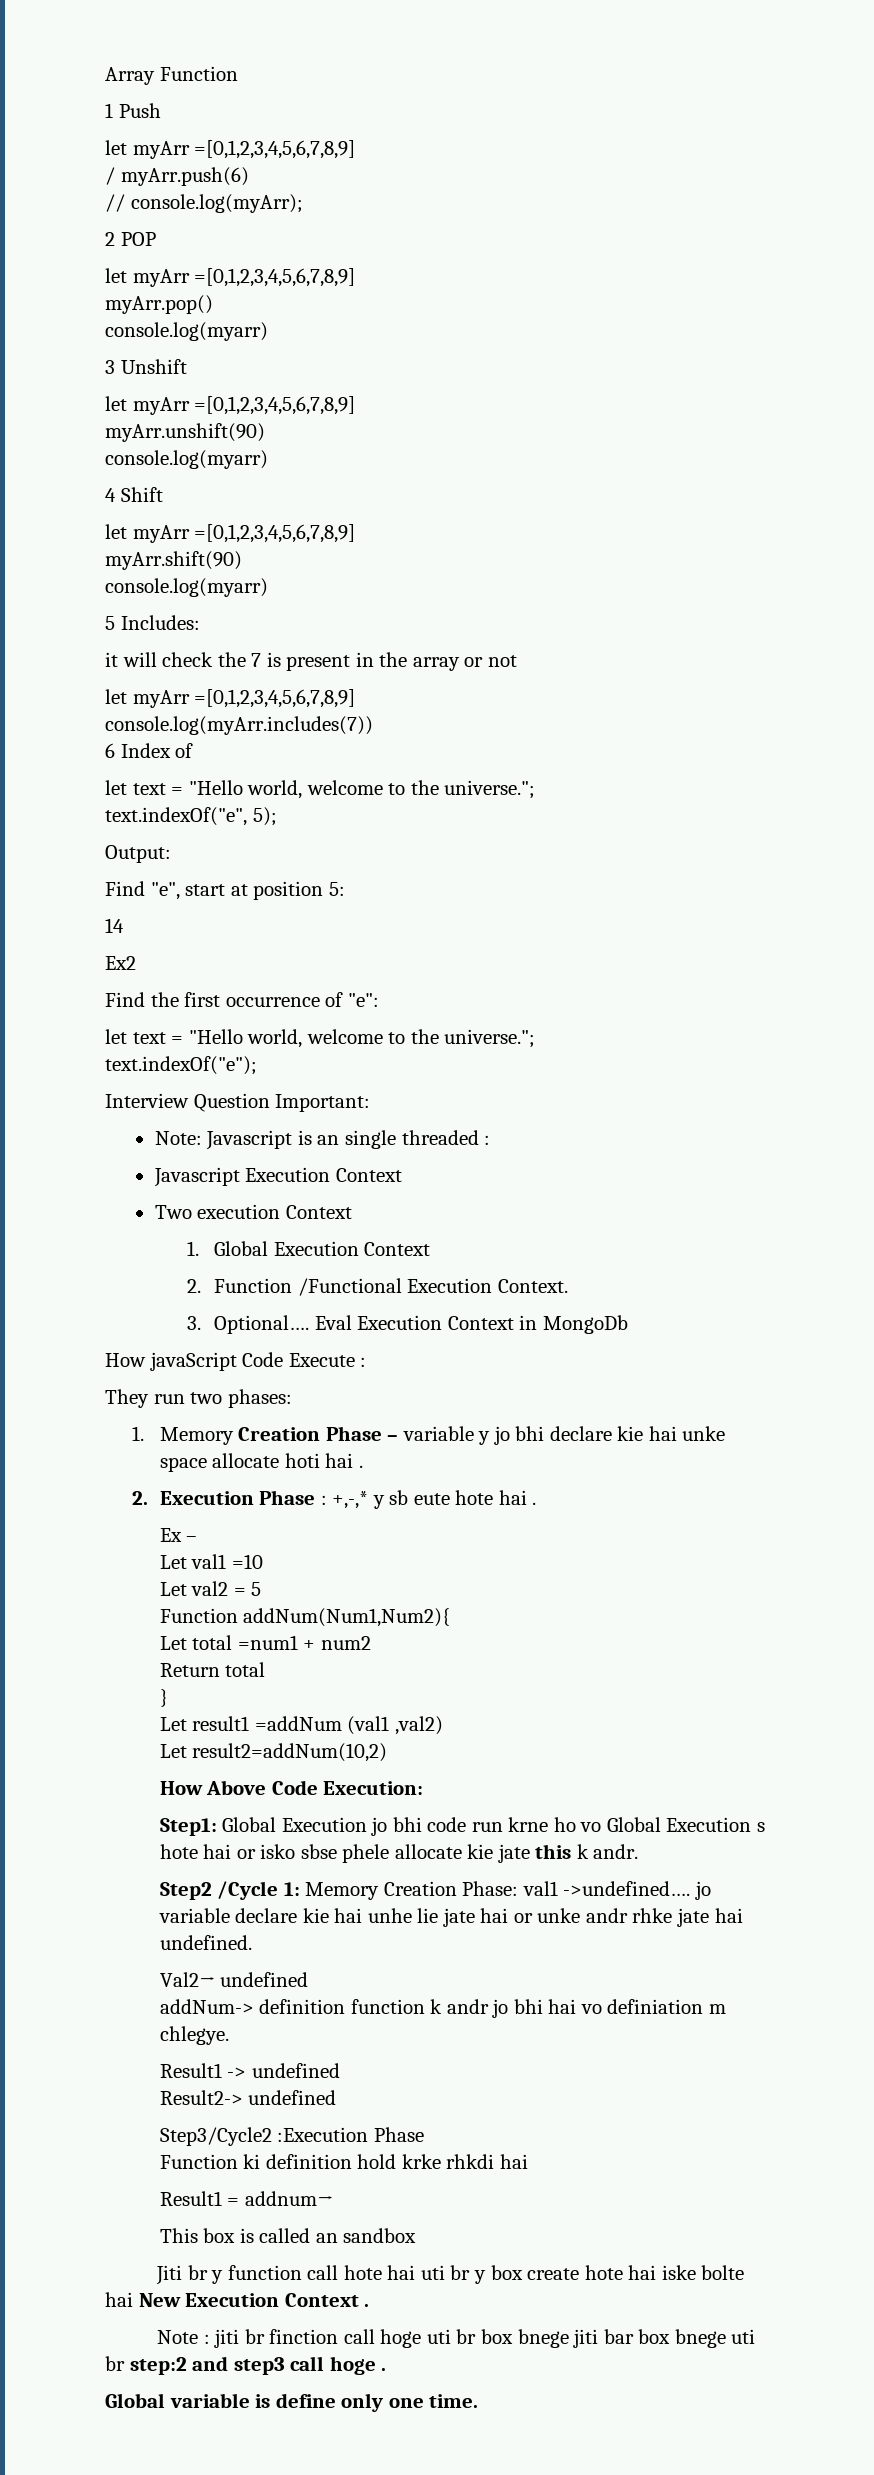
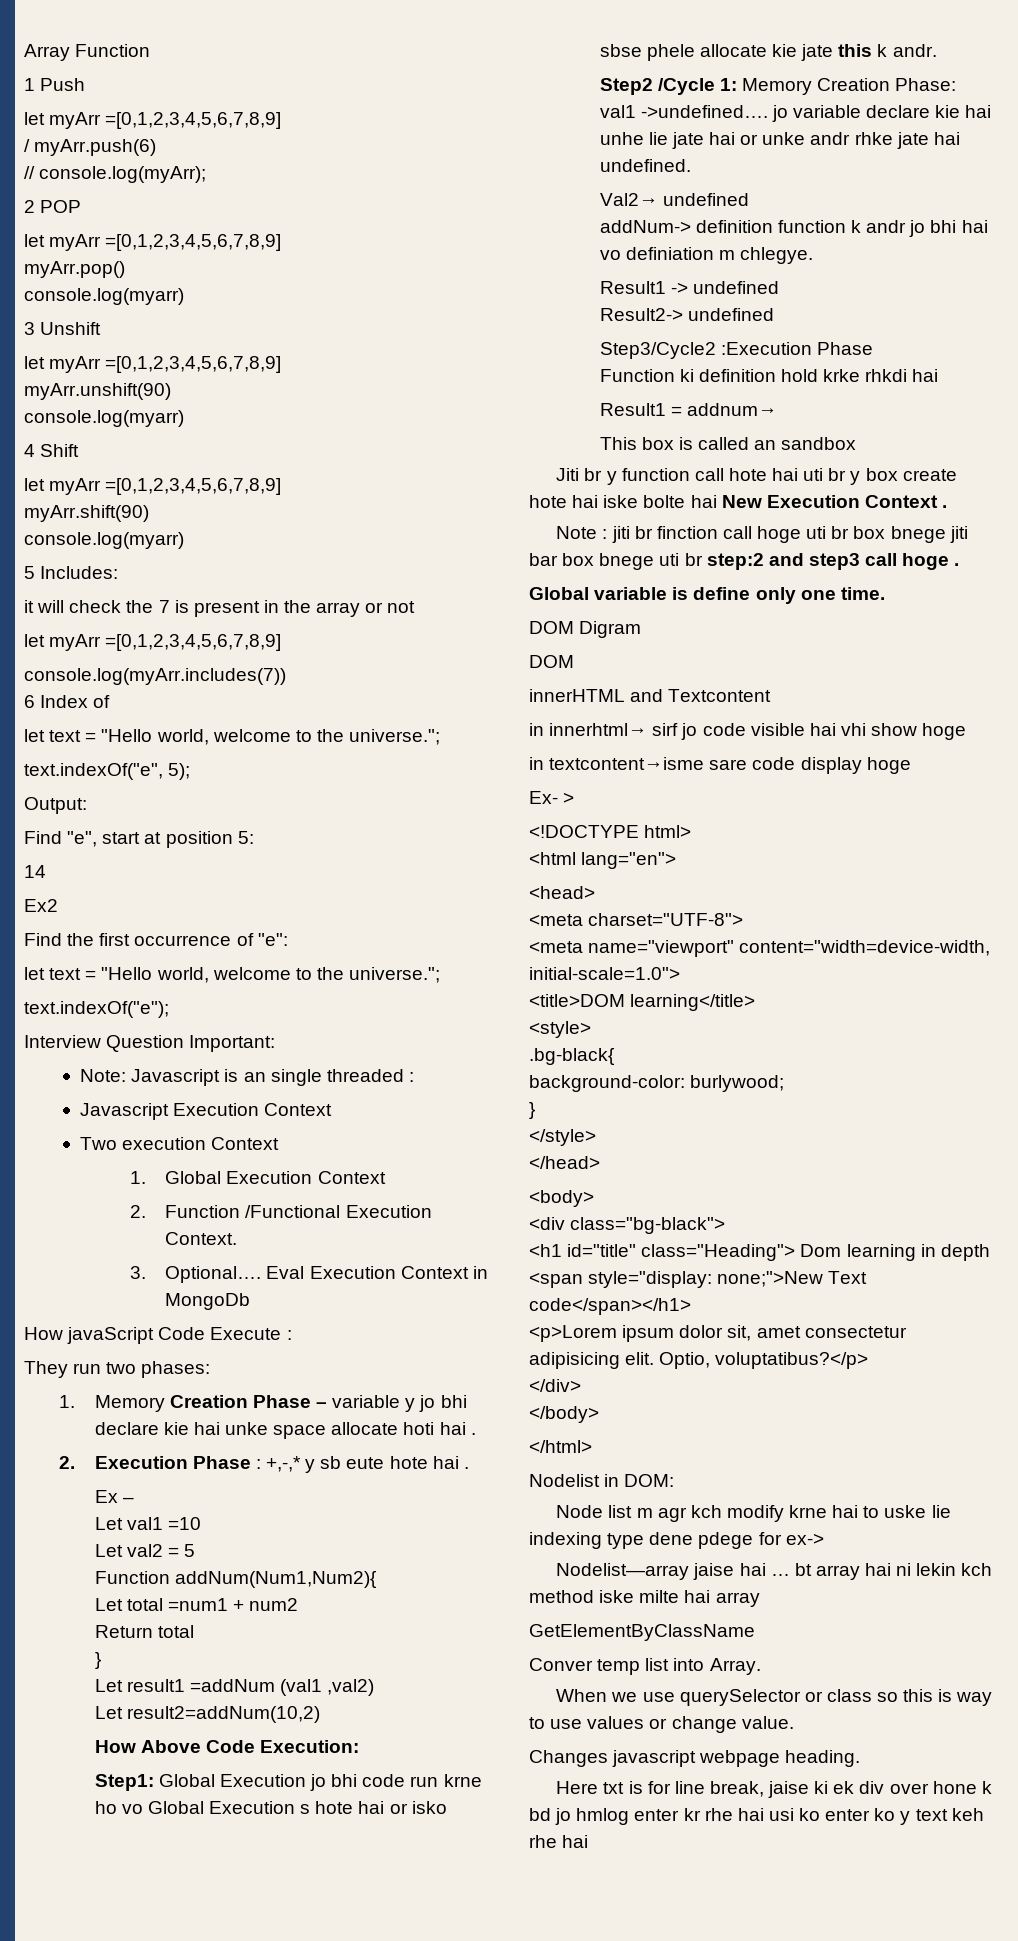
+ DOM Digram
+ DOM
+ innerHTML and Textcontent
+ in innerhtml→ sirf jo code visible hai vhi show hoge
+ in textcontent→isme sare code display hoge
+ Ex- >
+ <!DOCTYPE html>
+ <html lang="en">
+ <head>
+ <meta charset="UTF-8">
+ <meta name="viewport" content="width=device-width, initial-scale=1.0">
+ <title>DOM learning</title>
+ <style>
+ .bg-black{
+ background-color: burlywood;
+ }
+ </style>
+ </head>
+ <body>
+ <div class="bg-black">
+ <h1 id="title" class="Heading"> Dom learning in depth <span style="display: none;">New Text code</span></h1>
+ <p>Lorem ipsum dolor sit, amet consectetur adipisicing elit. Optio, voluptatibus?</p>
+ </div>
+ </body>
+ </html>
+ Nodelist in DOM:
+ Node list m agr kch modify krne hai to uske lie indexing type dene pdege for ex->
+ Nodelist—array jaise hai … bt array hai ni lekin kch method iske milte hai array
+ GetElementByClassName
+ Conver temp list into Array.
+ When we use querySelector or class so this is way to use values or change value.
+ Changes javascript webpage heading.
+ Here txt is for line break, jaise ki ek div over hone k bd jo hmlog enter kr rhe hai usi ko enter ko y text keh rhe hai

